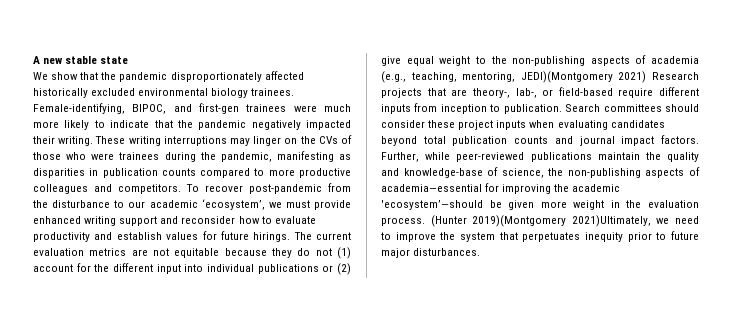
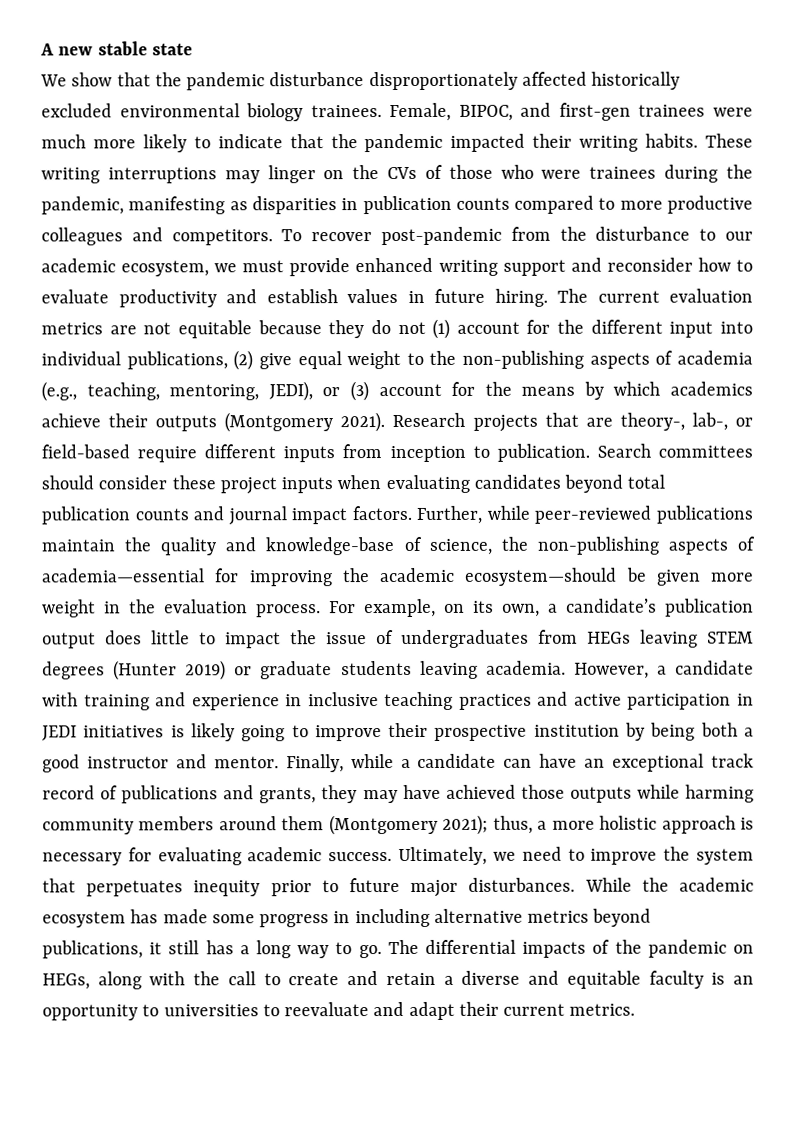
- We show that the pandemic disproportionately affected historically excluded environmental biology trainees.
+ We show that the pandemic disturbance disproportionately affected historically excluded environmental biology trainees.
- Female-identifying, BIPOC, and first-gen trainees were much more likely to indicate that the pandemic negatively impacted their writing.
+ Female, BIPOC, and first-gen trainees were much more likely to indicate that the pandemic impacted their writing habits.
- To recover post-pandemic from the disturbance to our academic ‘ecosystem’, we must provide enhanced writing support and reconsider how to evaluate productivity and establish values for future hirings.
+ To recover post-pandemic from the disturbance to our academic ecosystem, we must provide enhanced writing support and reconsider how to evaluate productivity and establish values in future hiring.
- The current evaluation metrics are not equitable because they do not (1) account for the different input into individual publications or (2) give equal weight to the non-publishing aspects of academia (e.g., teaching, mentoring, JEDI)(Montgomery 2021) Research projects that are theory-, lab-, or field-based require different inputs from inception to publication.
+ The current evaluation metrics are not equitable because they do not (1) account for the different input into individual publications, (2) give equal weight to the non-publishing aspects of academia (e.g., teaching, mentoring, JEDI), or (3) account for the means by which academics achieve their outputs (Montgomery 2021). Research projects that are theory-, lab-, or field-based require different inputs from inception to publication.
- Further, while peer-reviewed publications maintain the quality and knowledge-base of science, the non-publishing aspects of academia—essential for improving the academic 'ecosystem’—should be given more weight in the evaluation process.
+ Further, while peer-reviewed publications maintain the quality and knowledge-base of science, the non-publishing aspects of academia—essential for improving the academic ecosystem—should be given more weight in the evaluation process.
- (Hunter 2019)(Montgomery 2021)Ultimately, we need to improve the system that perpetuates inequity prior to future major disturbances.
+ For example, on its own, a candidate’s publication output does little to impact the issue of undergraduates from HEGs leaving STEM degrees (Hunter 2019) or graduate students leaving academia. However, a candidate with training and experience in inclusive teaching practices and active participation in JEDI initiatives is likely going to improve their prospective institution by being both a good instructor and mentor. Finally, while a candidate can have an exceptional track record of publications and grants, they may have achieved those outputs while harming community members around them (Montgomery 2021); thus, a more holistic approach is necessary for evaluating academic success. Ultimately, we need to improve the system that perpetuates inequity prior to future major disturbances.
+ While the academic ecosystem has made some progress in including alternative metrics beyond publications, it still has a long way to go. The differential impacts of the pandemic on HEGs, along with the call to create and retain a diverse and equitable faculty is an opportunity to universities to reevaluate and adapt their current metrics.

